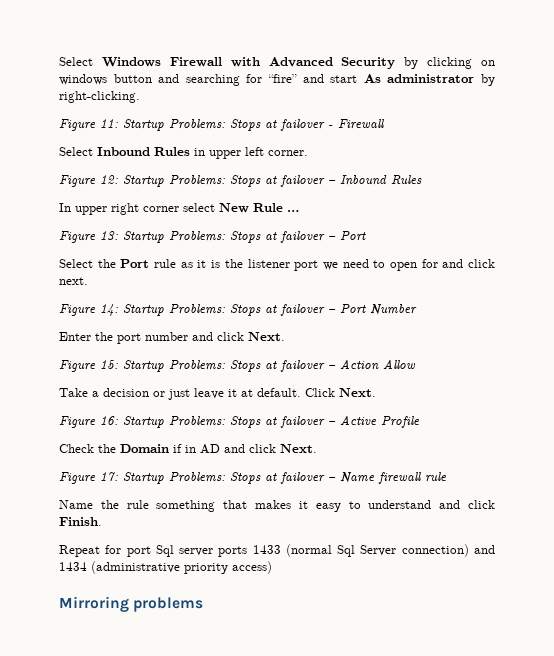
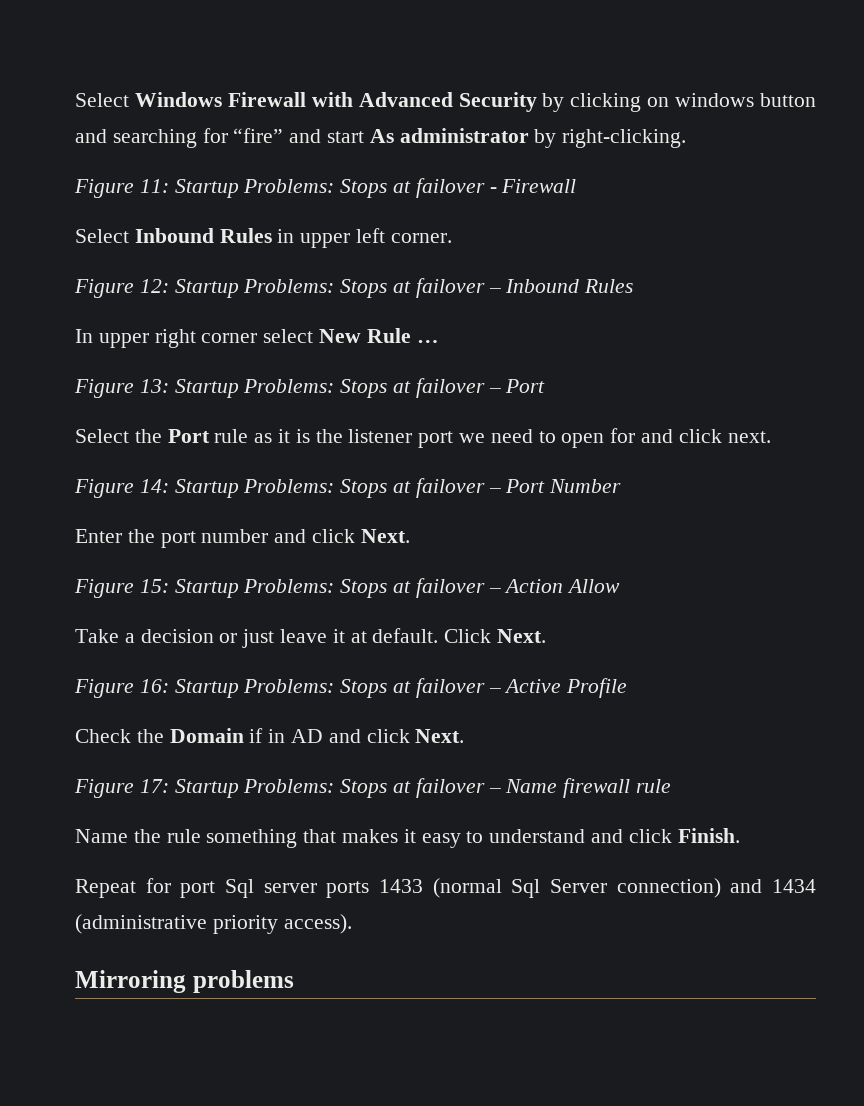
- Repeat for port Sql server ports 1433 (normal Sql Server connection) and 1434 (administrative priority access)
+ Repeat for port Sql server ports 1433 (normal Sql Server connection) and 1434 (administrative priority access).

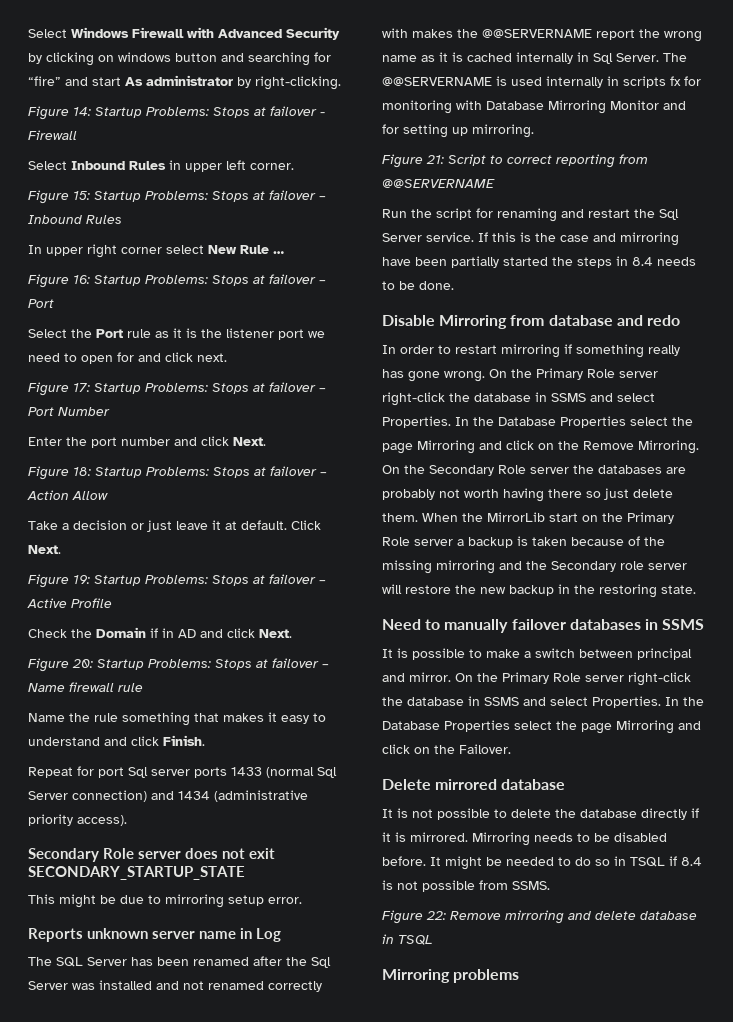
- Figure 11: Startup Problems: Stops at failover - Firewall
+ Figure 14: Startup Problems: Stops at failover - Firewall
- Figure 12: Startup Problems: Stops at failover – Inbound Rules
+ Figure 15: Startup Problems: Stops at failover – Inbound Rules
- Figure 13: Startup Problems: Stops at failover – Port
+ Figure 16: Startup Problems: Stops at failover – Port
- Figure 14: Startup Problems: Stops at failover – Port Number
+ Figure 17: Startup Problems: Stops at failover – Port Number
- Figure 15: Startup Problems: Stops at failover – Action Allow
+ Figure 18: Startup Problems: Stops at failover – Action Allow
- Figure 16: Startup Problems: Stops at failover – Active Profile
+ Figure 19: Startup Problems: Stops at failover – Active Profile
- Figure 17: Startup Problems: Stops at failover – Name firewall rule
+ Figure 20: Startup Problems: Stops at failover – Name firewall rule
+ Secondary Role server does not exit SECONDARY_STARTUP_STATE
+ This might be due to mirroring setup error.
+ Reports unknown server name in Log
+ The SQL Server has been renamed after the Sql Server was installed and not renamed correctly with makes the @@SERVERNAME report the wrong name as it is cached internally in Sql Server. The @@SERVERNAME is used internally in scripts fx for monitoring with Database Mirroring Monitor and for setting up mirroring.
+ Figure 21: Script to correct reporting from @@SERVERNAME
+ Run the script for renaming and restart the Sql Server service. If this is the case and mirroring have been partially started the steps in 8.4 needs to be done.
+ Disable Mirroring from database and redo
+ In order to restart mirroring if something really has gone wrong. On the Primary Role server right-click the database in SSMS and select Properties. In the Database Properties select the page Mirroring and click on the Remove Mirroring. On the Secondary Role server the databases are probably not worth having there so just delete them. When the MirrorLib start on the Primary Role server a backup is taken because of the missing mirroring and the Secondary role server will restore the new backup in the restoring state.
+ Need to manually failover databases in SSMS
+ It is possible to make a switch between principal and mirror. On the Primary Role server right-click the database in SSMS and select Properties. In the Database Properties select the page Mirroring and click on the Failover.
+ Delete mirrored database
+ It is not possible to delete the database directly if it is mirrored. Mirroring needs to be disabled before. It might be needed to do so in TSQL if 8.4 is not possible from SSMS.
+ Figure 22: Remove mirroring and delete database in TSQL

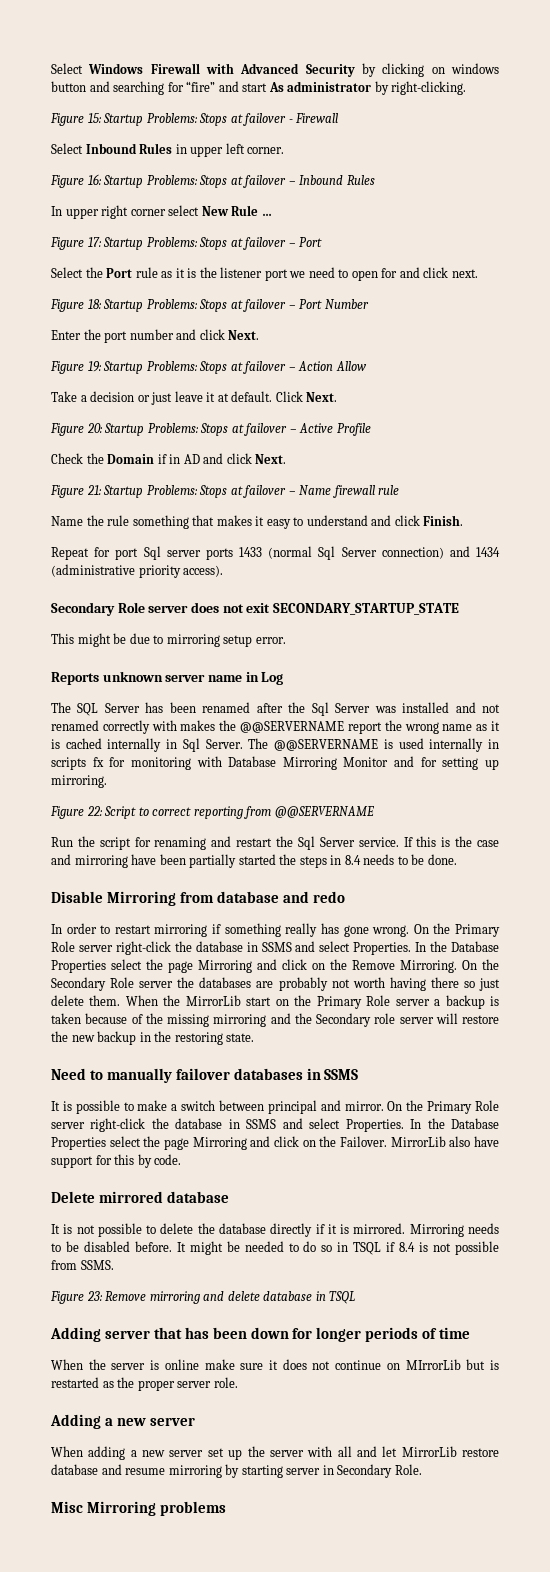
- Figure 14: Startup Problems: Stops at failover - Firewall
+ Figure 15: Startup Problems: Stops at failover - Firewall
- Figure 15: Startup Problems: Stops at failover – Inbound Rules
+ Figure 16: Startup Problems: Stops at failover – Inbound Rules
- Figure 16: Startup Problems: Stops at failover – Port
+ Figure 17: Startup Problems: Stops at failover – Port
- Figure 17: Startup Problems: Stops at failover – Port Number
+ Figure 18: Startup Problems: Stops at failover – Port Number
- Figure 18: Startup Problems: Stops at failover – Action Allow
+ Figure 19: Startup Problems: Stops at failover – Action Allow
- Figure 19: Startup Problems: Stops at failover – Active Profile
+ Figure 20: Startup Problems: Stops at failover – Active Profile
- Figure 20: Startup Problems: Stops at failover – Name firewall rule
+ Figure 21: Startup Problems: Stops at failover – Name firewall rule
- Figure 21: Script to correct reporting from @@SERVERNAME
+ Figure 22: Script to correct reporting from @@SERVERNAME
+ MirrorLib also have support for this by code.
- Figure 22: Remove mirroring and delete database in TSQL
+ Figure 23: Remove mirroring and delete database in TSQL
- Mirroring problems
+ Adding server that has been down for longer periods of time
+ When the server is online make sure it does not continue on MIrrorLib but is restarted as the proper server role.
+ Adding a new server
+ When adding a new server set up the server with all and let MirrorLib restore database and resume mirroring by starting server in Secondary Role.
+ Misc Mirroring problems

